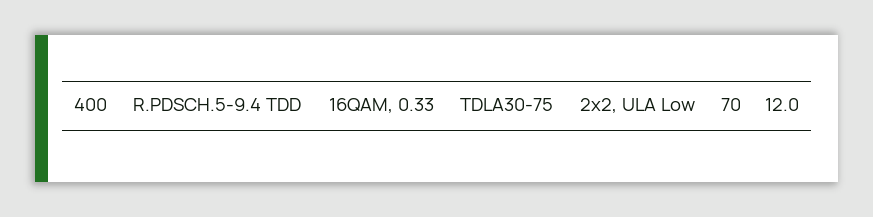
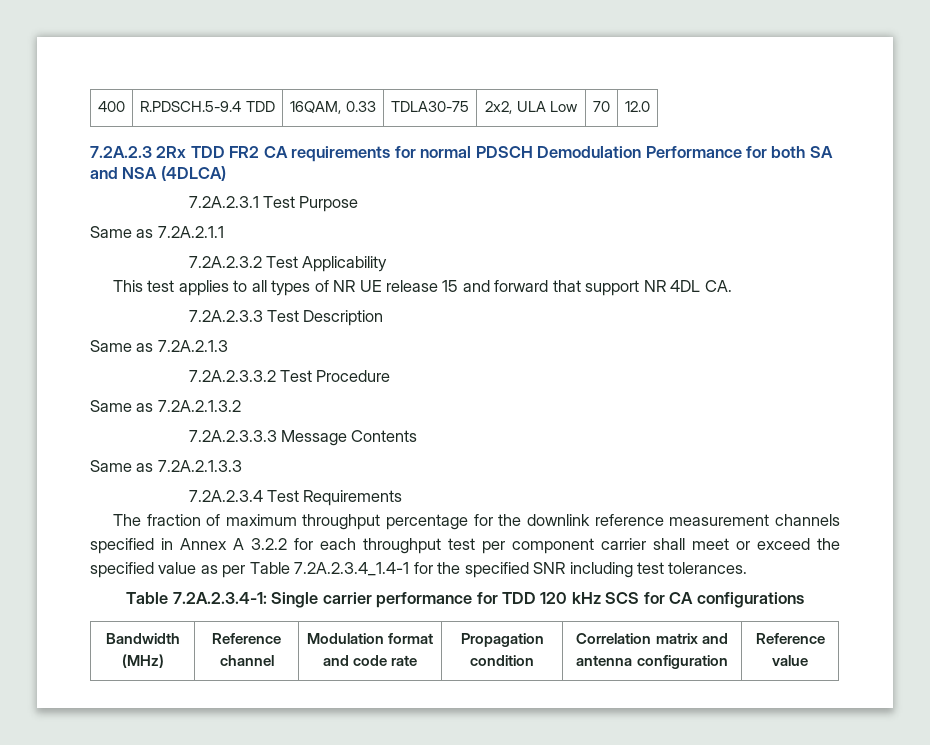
+ 7.2A.2.3 2Rx TDD FR2 CA requirements for normal PDSCH Demodulation Performance for both SA and NSA (4DLCA)
+ 7.2A.2.3.1 Test Purpose
+ Same as 7.2A.2.1.1
+ 7.2A.2.3.2 Test Applicability
+ This test applies to all types of NR UE release 15 and forward that support NR 4DL CA.
+ 7.2A.2.3.3 Test Description
+ Same as 7.2A.2.1.3
+ 7.2A.2.3.3.2 Test Procedure
+ Same as 7.2A.2.1.3.2
+ 7.2A.2.3.3.3 Message Contents
+ Same as 7.2A.2.1.3.3
+ 7.2A.2.3.4 Test Requirements
+ The fraction of maximum throughput percentage for the downlink reference measurement channels specified in Annex A 3.2.2 for each throughput test per component carrier shall meet or exceed the specified value as per Table 7.2A.2.3.4_1.4-1 for the specified SNR including test tolerances.
+ Table 7.2A.2.3.4-1: Single carrier performance for TDD 120 kHz SCS for CA configurations
+ Bandwidth (MHz) | Reference channel | Modulation format and code rate | Propagation condition | Correlation matrix and antenna configuration | Reference value

